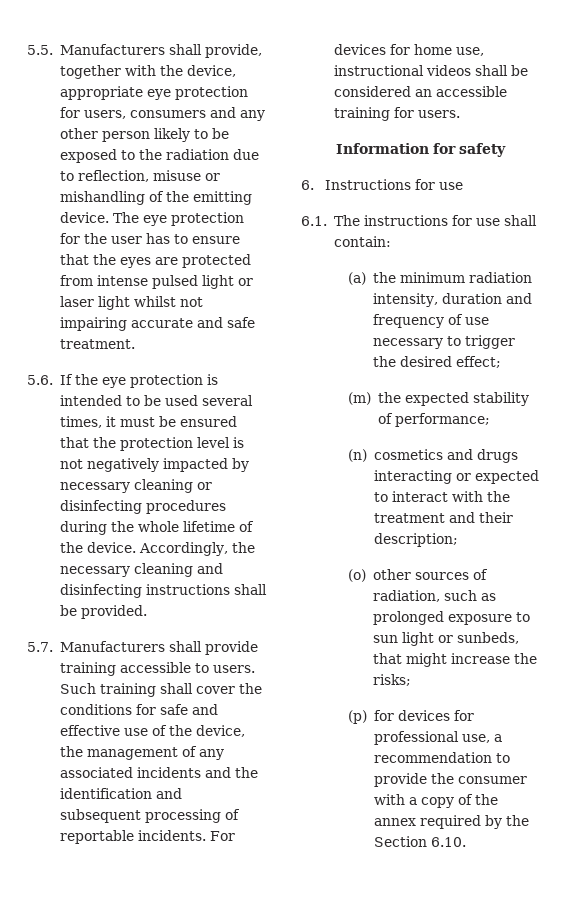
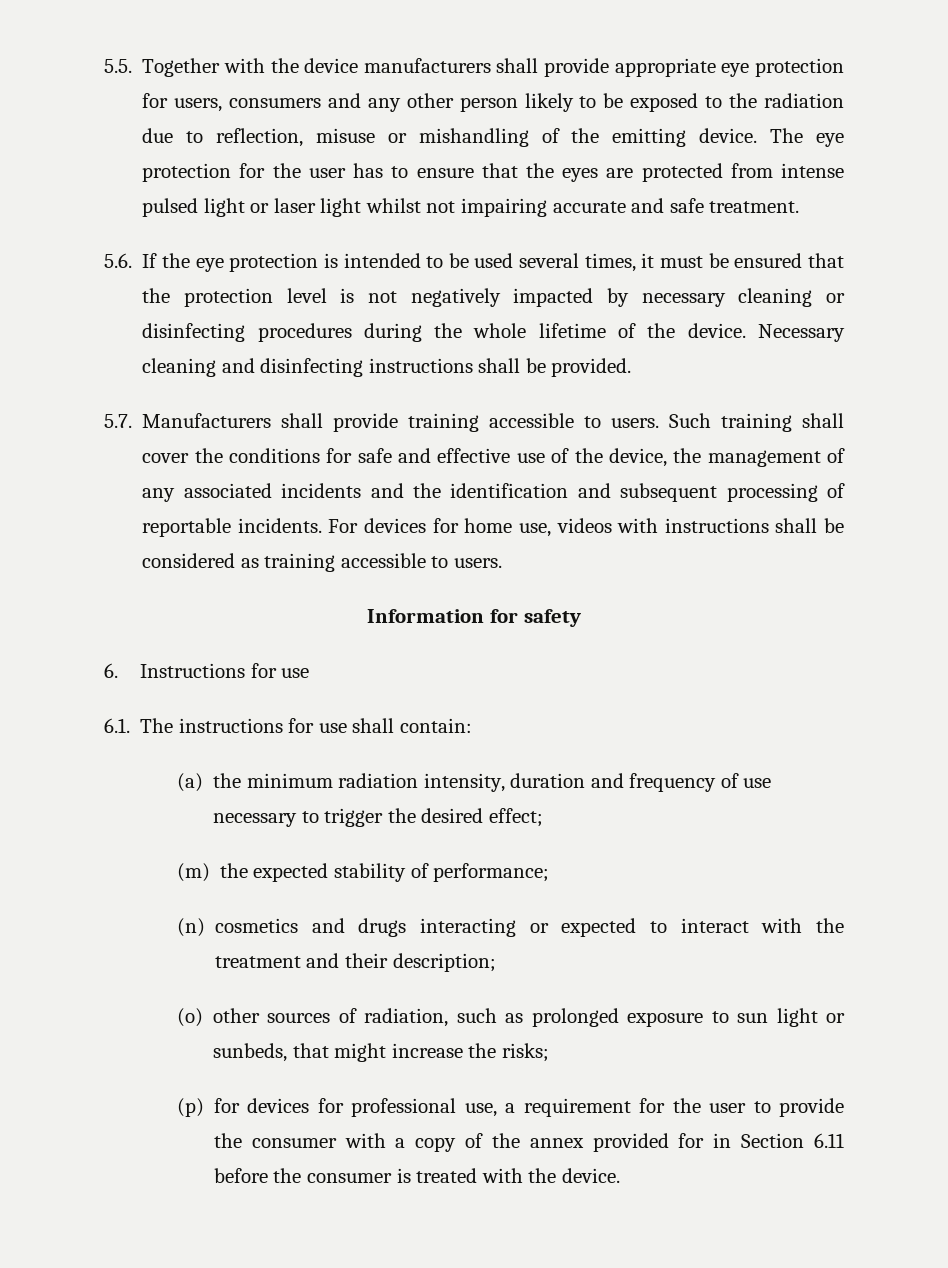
- 5.5. Manufacturers shall provide, together with the device, appropriate eye protection for users, consumers and any other person likely to be exposed to the radiation due to reflection, misuse or mishandling of the emitting device.
+ 5.5. Together with the device manufacturers shall provide appropriate eye protection for users, consumers and any other person likely to be exposed to the radiation due to reflection, misuse or mishandling of the emitting device.
- Accordingly, the necessary cleaning and disinfecting instructions shall be provided.
+ Necessary cleaning and disinfecting instructions shall be provided.
- For devices for home use, instructional videos shall be considered an accessible training for users.
+ For devices for home use, videos with instructions shall be considered as training accessible to users.
- (p) for devices for professional use, a recommendation to provide the consumer with a copy of the annex required by the Section 6.10.
+ (p) for devices for professional use, a requirement for the user to provide the consumer with a copy of the annex provided for in Section 6.11 before the consumer is treated with the device.

